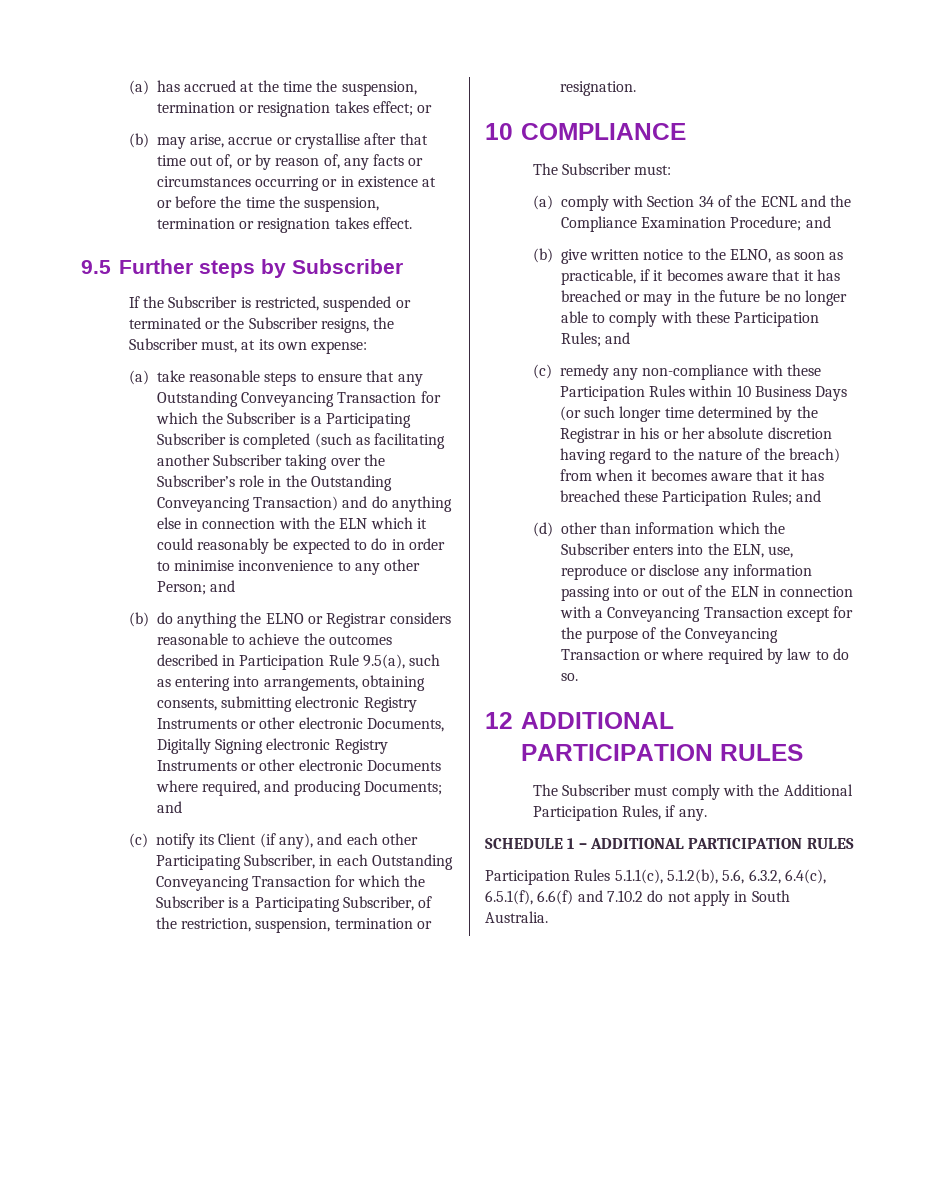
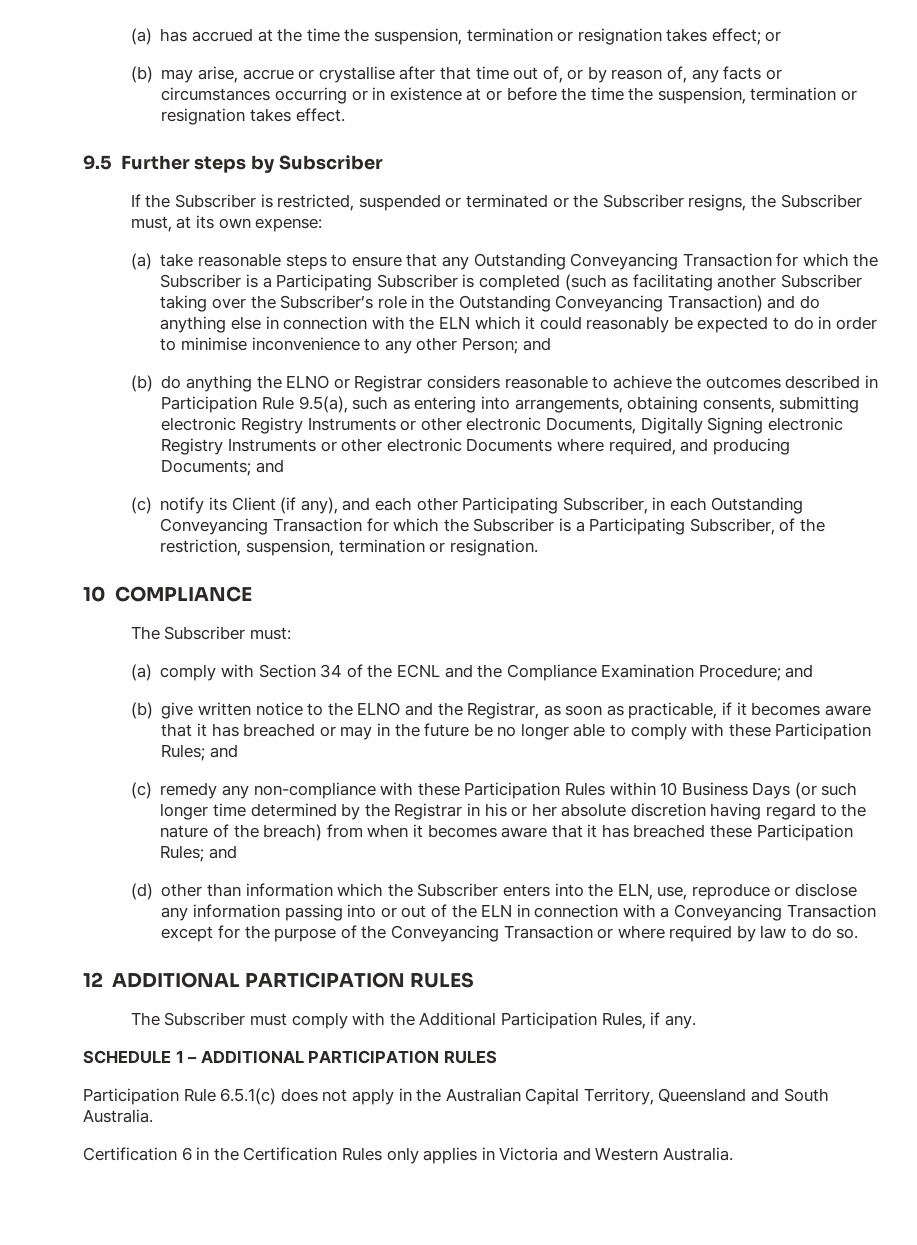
- (b) give written notice to the ELNO, as soon as practicable, if it becomes aware that it has breached or may in the future be no longer able to comply with these Participation Rules; and
+ (b) give written notice to the ELNO and the Registrar, as soon as practicable, if it becomes aware that it has breached or may in the future be no longer able to comply with these Participation Rules; and
- Participation Rules 5.1.1(c), 5.1.2(b), 5.6, 6.3.2, 6.4(c), 6.5.1(f), 6.6(f) and 7.10.2 do not apply in South Australia.
+ Participation Rule 6.5.1(c) does not apply in the Australian Capital Territory, Queensland and South Australia.
+ Certification 6 in the Certification Rules only applies in Victoria and Western Australia.

